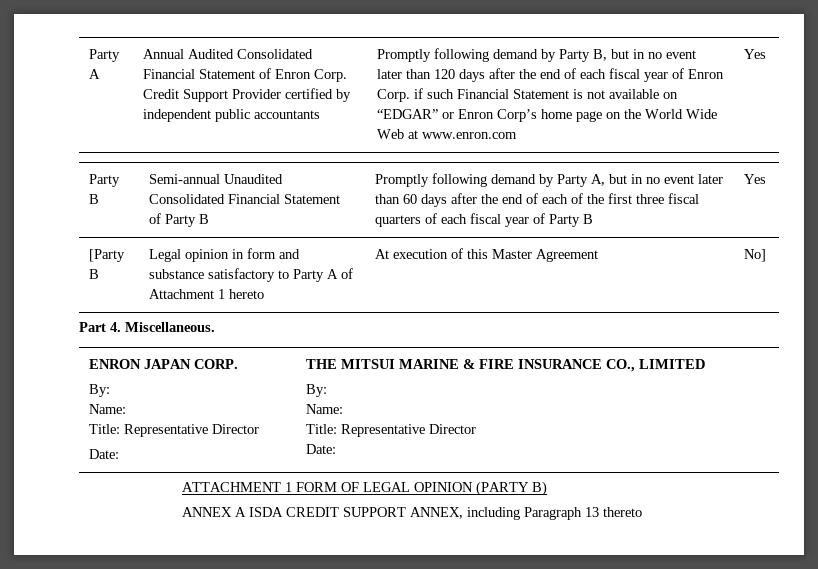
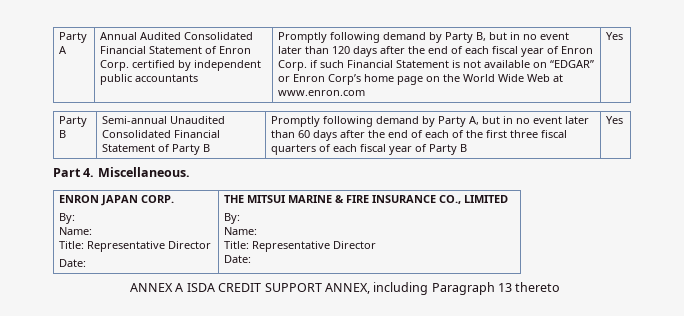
- Annual Audited Consolidated Financial Statement of Enron Corp. Credit Support Provider certified by independent public accountants
+ Annual Audited Consolidated Financial Statement of Enron Corp. certified by independent public accountants
- [Party B | Legal opinion in form and substance satisfactory to Party A of Attachment 1 hereto | At execution of this Master Agreement | No]
- ATTACHMENT 1 FORM OF LEGAL OPINION (PARTY B)

